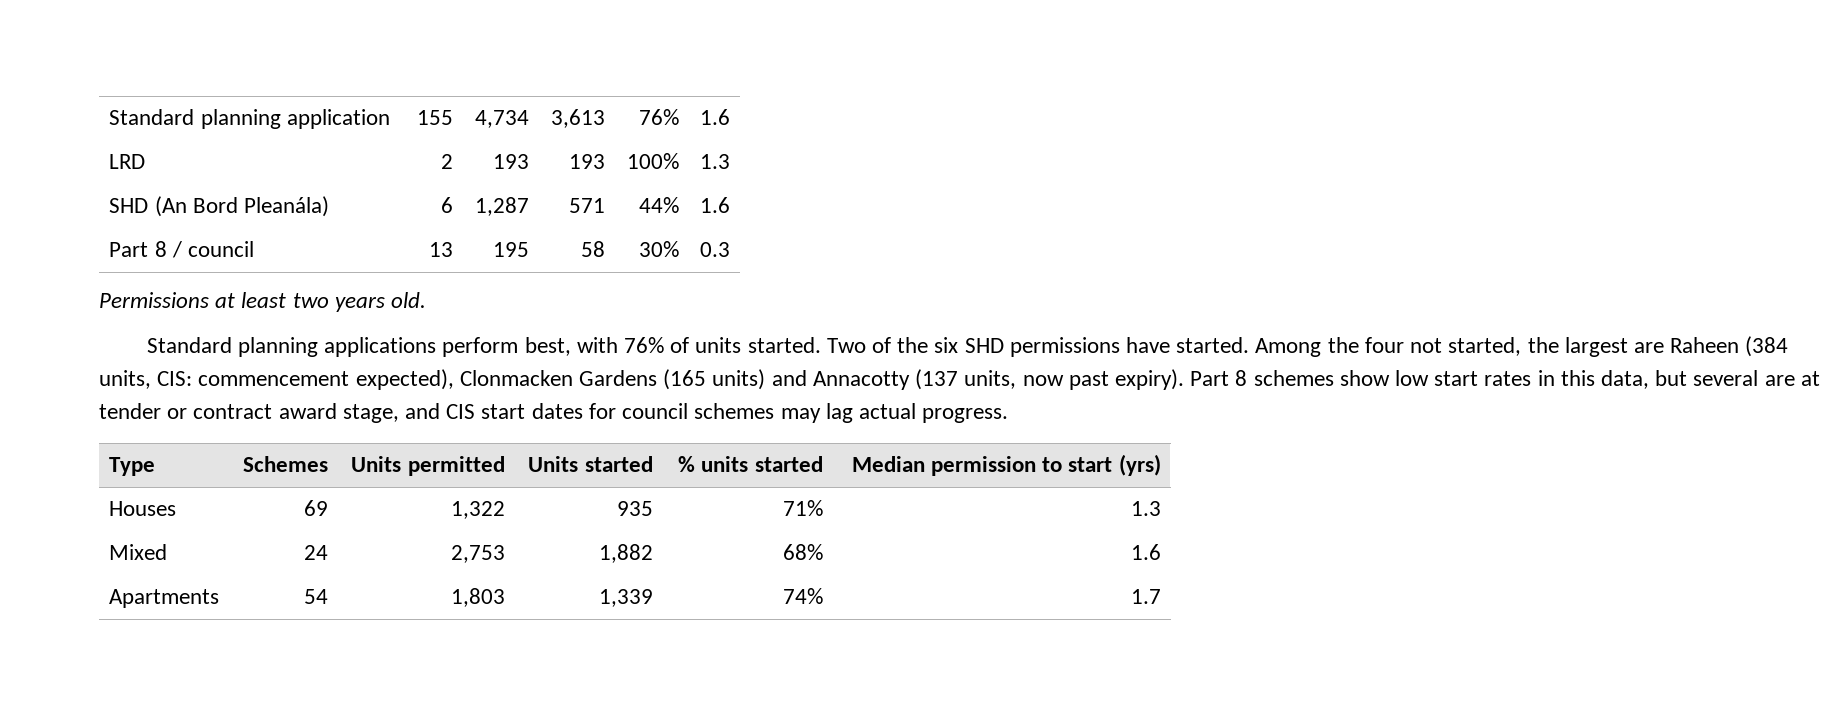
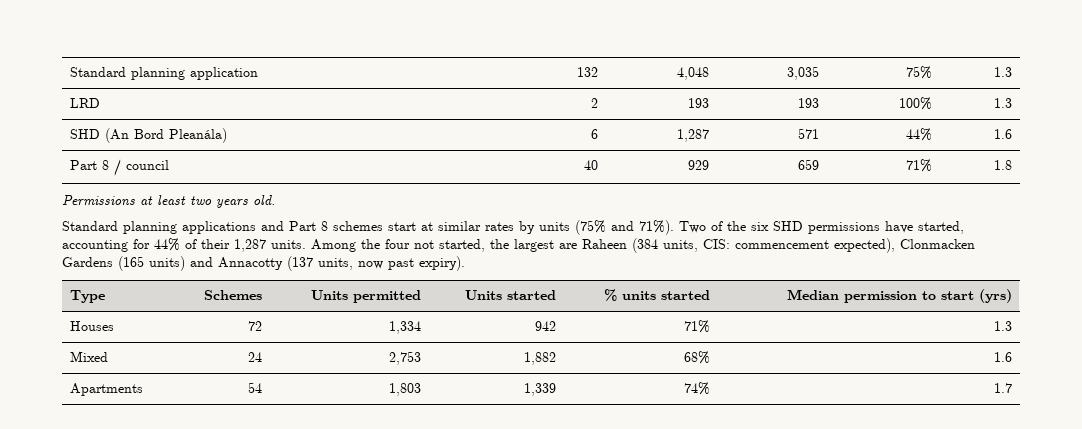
- Standard planning application | 155 | 4,734 | 3,613 | 76% | 1.6
+ Standard planning application | 132 | 4,048 | 3,035 | 75% | 1.3
- Part 8 / council | 13 | 195 | 58 | 30% | 0.3
+ Part 8 / council | 40 | 929 | 659 | 71% | 1.8
- Standard planning applications perform best, with 76% of units started.
+ Standard planning applications and Part 8 schemes start at similar rates by units (75% and 71%).
- Two of the six SHD permissions have started.
+ Two of the six SHD permissions have started, accounting for 44% of their 1,287 units.
- Part 8 schemes show low start rates in this data, but several are at tender or contract award stage, and CIS start dates for council schemes may lag actual progress.
- Houses | 69 | 1,322 | 935 | 71% | 1.3
+ Houses | 72 | 1,334 | 942 | 71% | 1.3

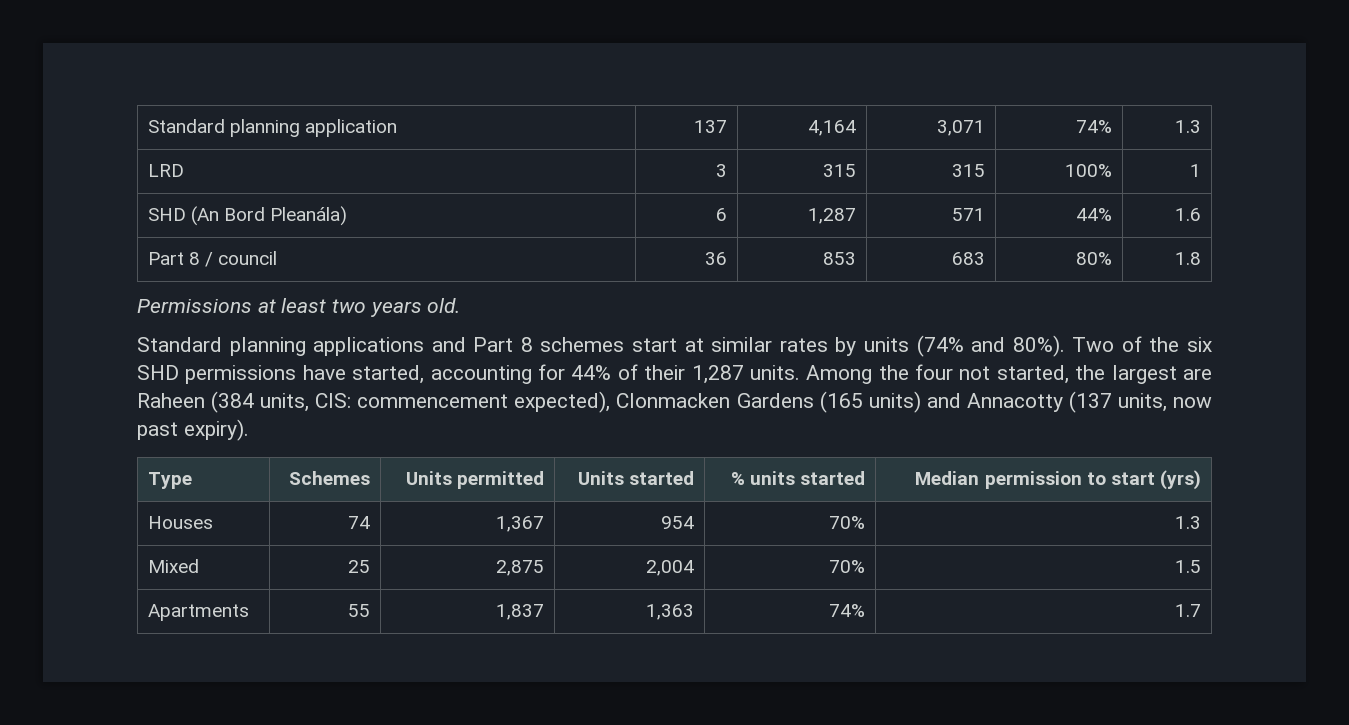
- Standard planning application | 132 | 4,048 | 3,035 | 75% | 1.3
+ Standard planning application | 137 | 4,164 | 3,071 | 74% | 1.3
- LRD | 2 | 193 | 193 | 100% | 1.3
+ LRD | 3 | 315 | 315 | 100% | 1
- Part 8 / council | 40 | 929 | 659 | 71% | 1.8
+ Part 8 / council | 36 | 853 | 683 | 80% | 1.8
- Standard planning applications and Part 8 schemes start at similar rates by units (75% and 71%).
+ Standard planning applications and Part 8 schemes start at similar rates by units (74% and 80%).
- Houses | 72 | 1,334 | 942 | 71% | 1.3
- Mixed | 24 | 2,753 | 1,882 | 68% | 1.6
- Apartments | 54 | 1,803 | 1,339 | 74% | 1.7
+ Houses | 74 | 1,367 | 954 | 70% | 1.3
+ Mixed | 25 | 2,875 | 2,004 | 70% | 1.5
+ Apartments | 55 | 1,837 | 1,363 | 74% | 1.7

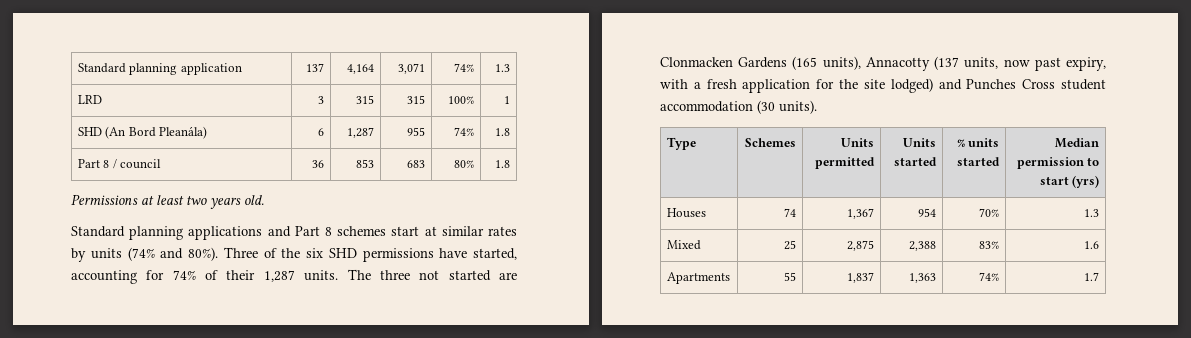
- SHD (An Bord Pleanála) | 6 | 1,287 | 571 | 44% | 1.6
+ SHD (An Bord Pleanála) | 6 | 1,287 | 955 | 74% | 1.8
- Two of the six SHD permissions have started, accounting for 44% of their 1,287 units.
+ Three of the six SHD permissions have started, accounting for 74% of their 1,287 units.
- Among the four not started, the largest are Raheen (384 units, CIS: commencement expected), Clonmacken Gardens (165 units) and Annacotty (137 units, now past expiry).
+ The three not started are Clonmacken Gardens (165 units), Annacotty (137 units, now past expiry, with a fresh application for the site lodged) and Punches Cross student accommodation (30 units).
- Mixed | 25 | 2,875 | 2,004 | 70% | 1.5
+ Mixed | 25 | 2,875 | 2,388 | 83% | 1.6

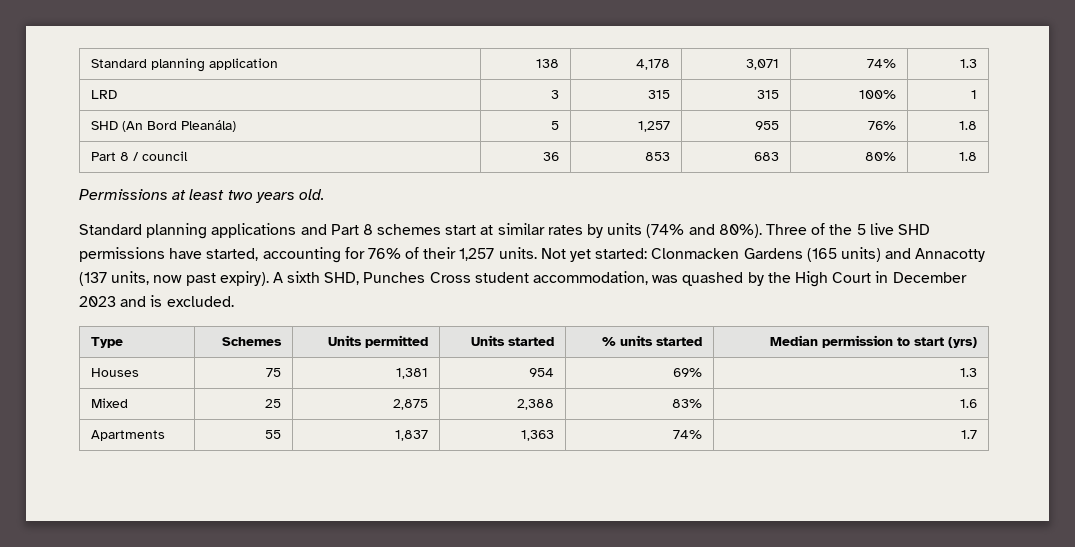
- Standard planning application | 137 | 4,164 | 3,071 | 74% | 1.3
+ Standard planning application | 138 | 4,178 | 3,071 | 74% | 1.3
- SHD (An Bord Pleanála) | 6 | 1,287 | 955 | 74% | 1.8
+ SHD (An Bord Pleanála) | 5 | 1,257 | 955 | 76% | 1.8
- Three of the six SHD permissions have started, accounting for 74% of their 1,287 units. The three not started are Clonmacken Gardens (165 units), Annacotty (137 units, now past expiry, with a fresh application for the site lodged) and Punches Cross student accommodation (30 units).
+ Three of the 5 live SHD permissions have started, accounting for 76% of their 1,257 units. Not yet started: Clonmacken Gardens (165 units) and Annacotty (137 units, now past expiry). A sixth SHD, Punches Cross student accommodation, was quashed by the High Court in December 2023 and is excluded.
- Houses | 74 | 1,367 | 954 | 70% | 1.3
+ Houses | 75 | 1,381 | 954 | 69% | 1.3

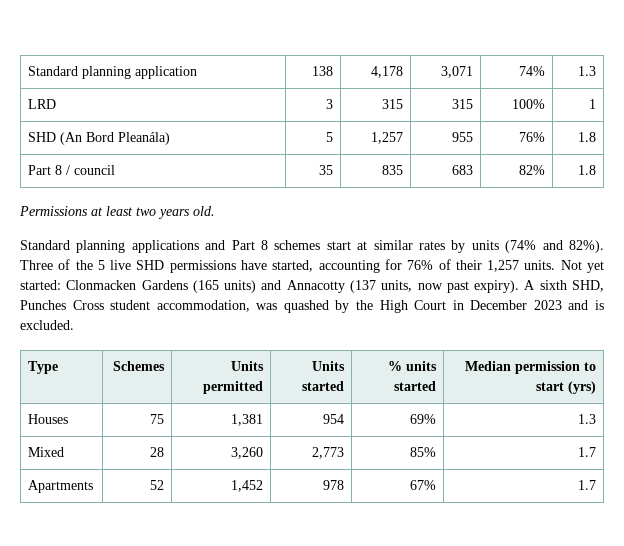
- Part 8 / council | 36 | 853 | 683 | 80% | 1.8
+ Part 8 / council | 35 | 835 | 683 | 82% | 1.8
- Standard planning applications and Part 8 schemes start at similar rates by units (74% and 80%).
+ Standard planning applications and Part 8 schemes start at similar rates by units (74% and 82%).
- Mixed | 25 | 2,875 | 2,388 | 83% | 1.6
- Apartments | 55 | 1,837 | 1,363 | 74% | 1.7
+ Mixed | 28 | 3,260 | 2,773 | 85% | 1.7
+ Apartments | 52 | 1,452 | 978 | 67% | 1.7

